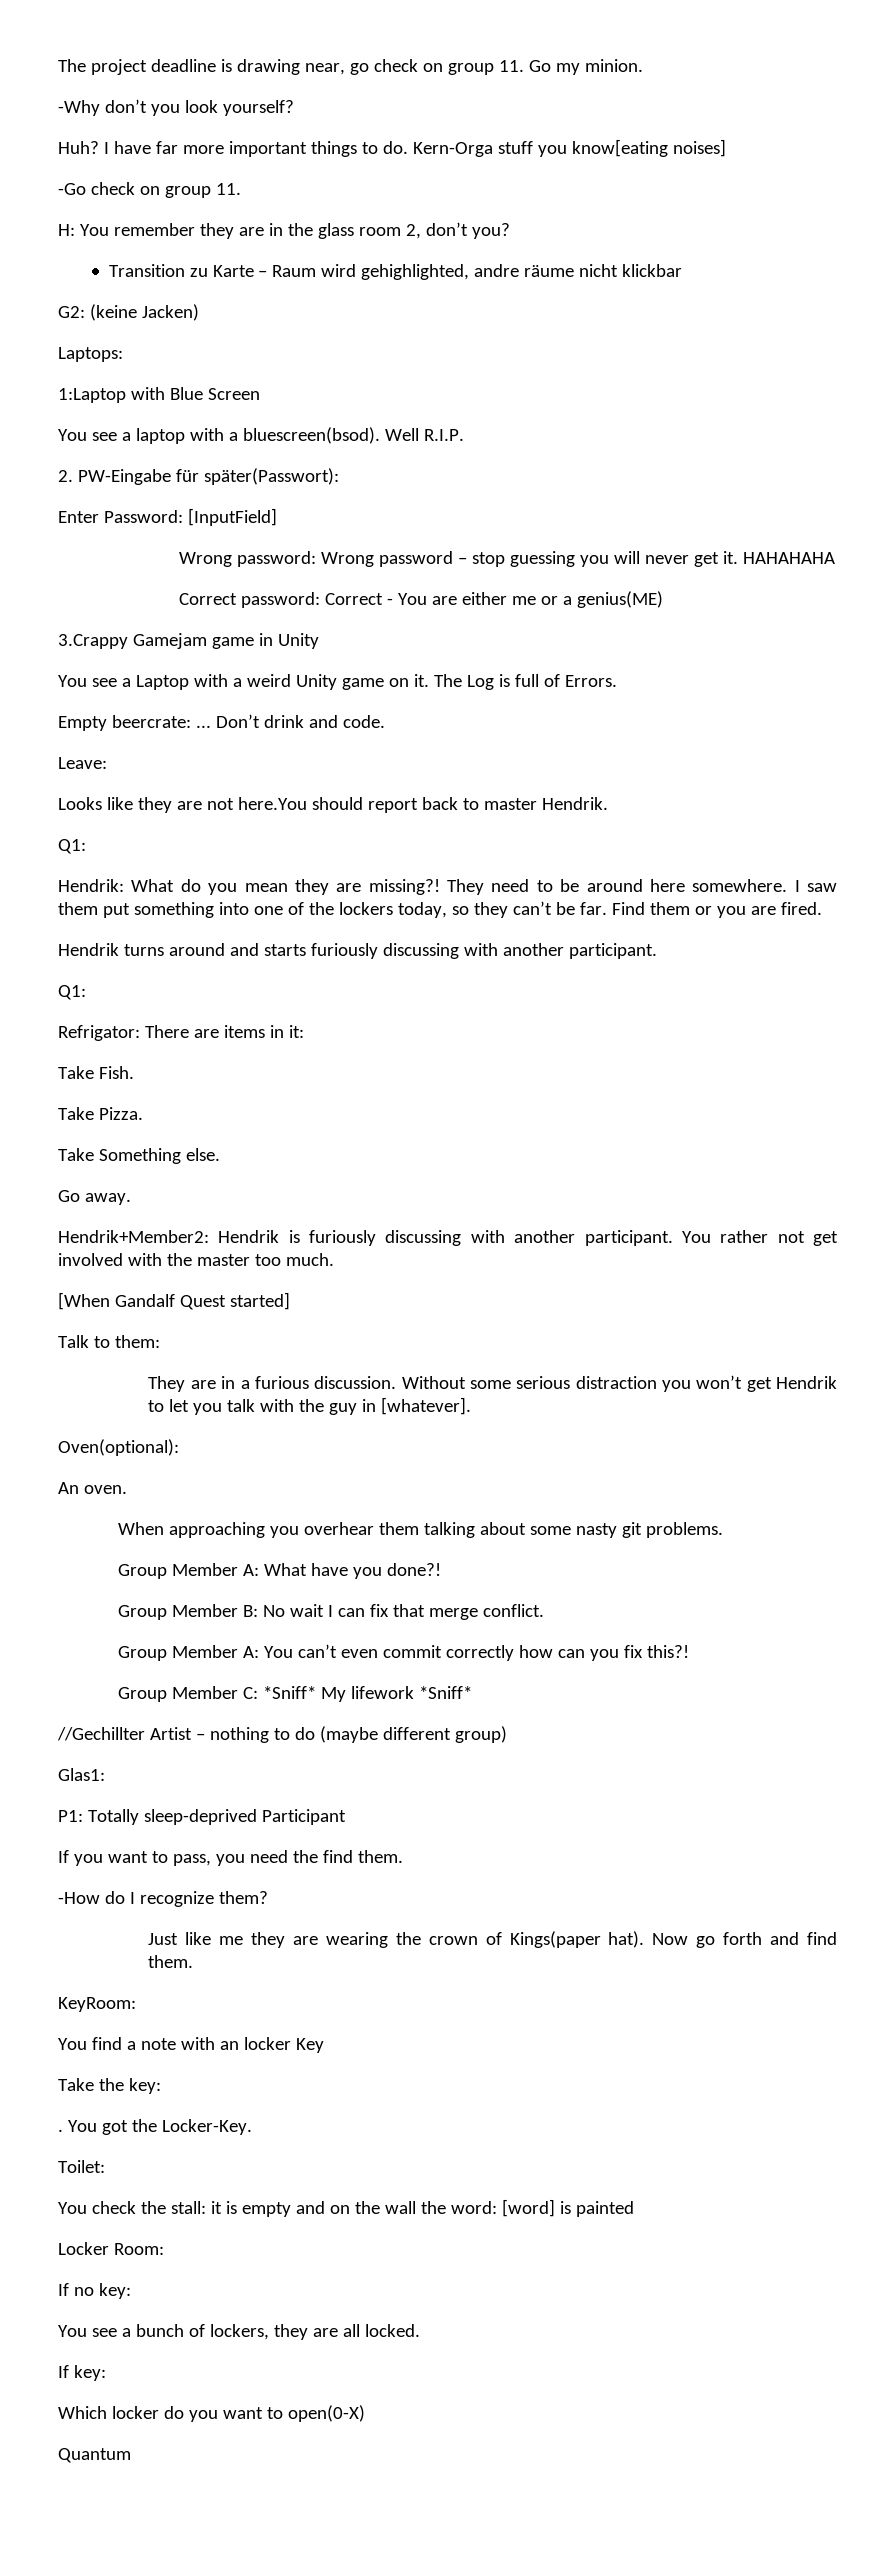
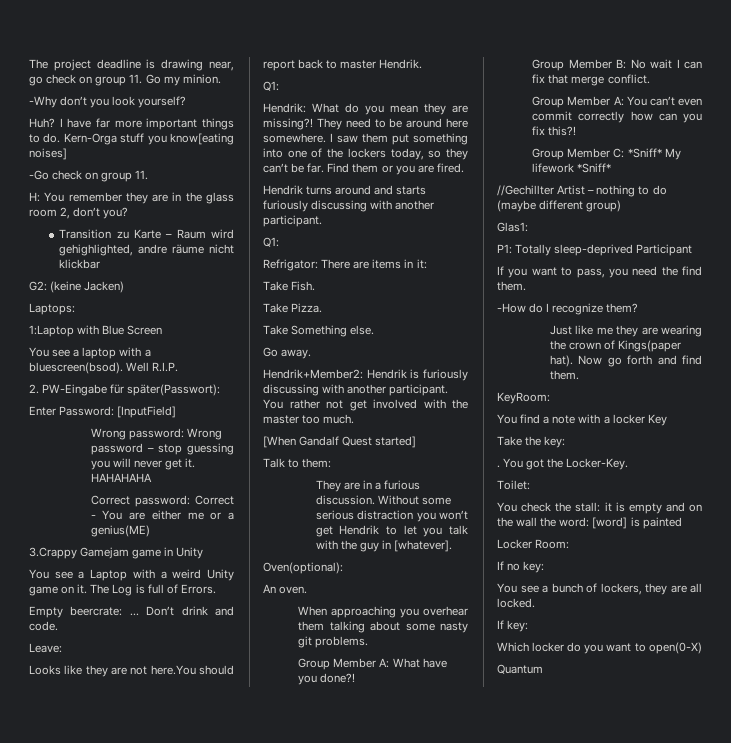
- You find a note with an locker Key
+ You find a note with a locker Key

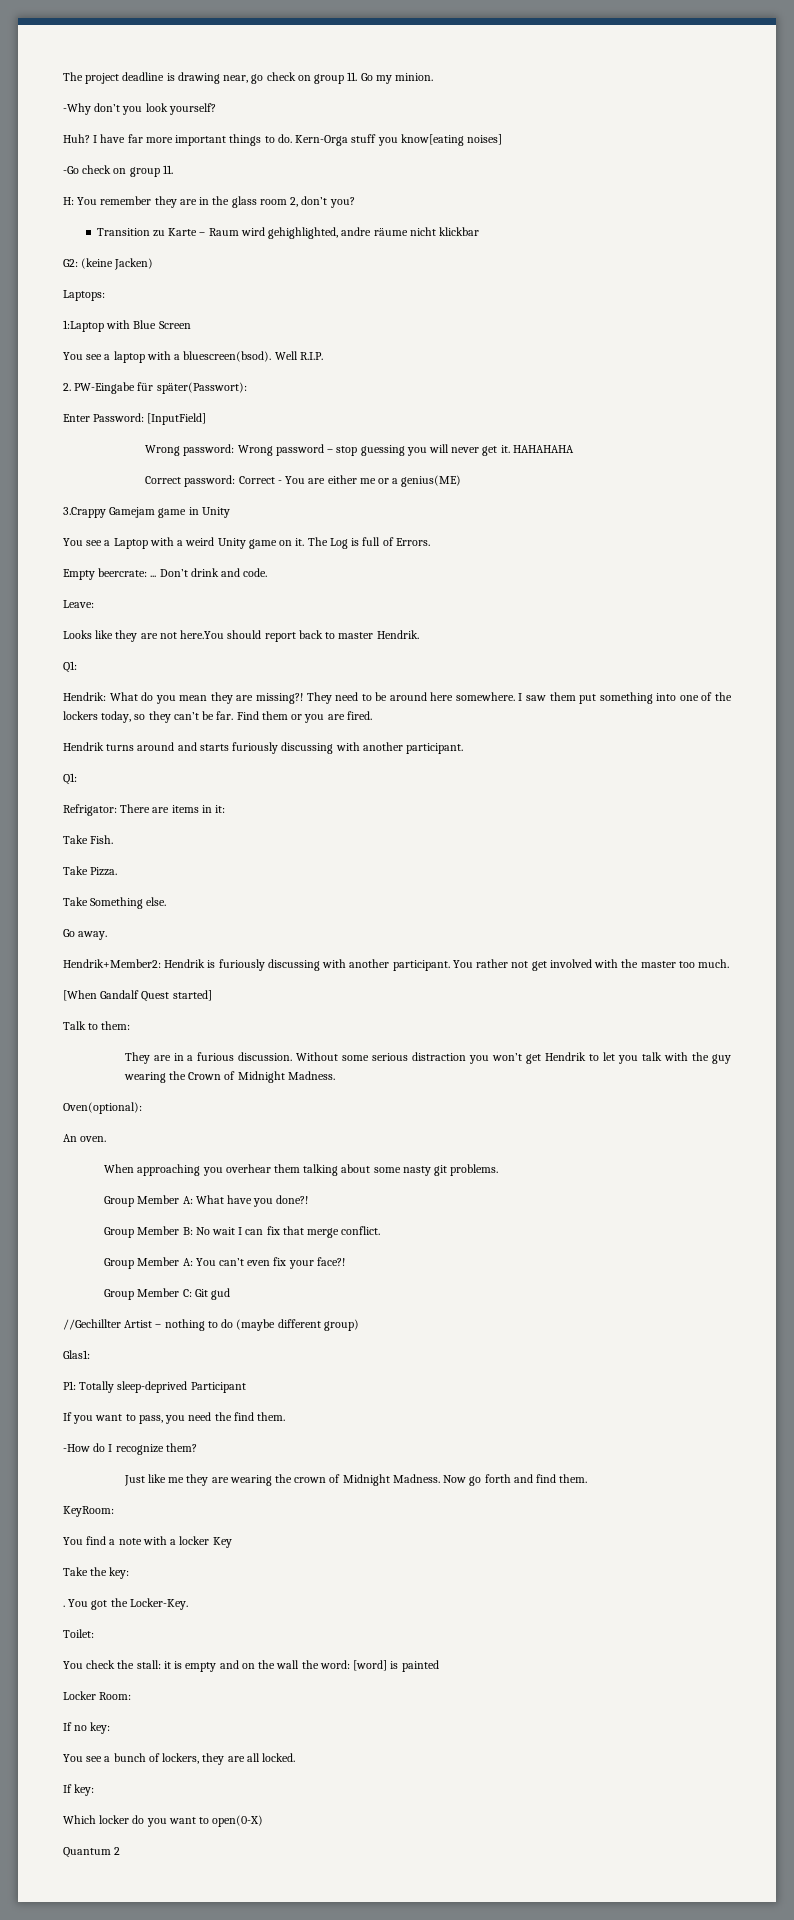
- Without some serious distraction you won’t get Hendrik to let you talk with the guy in [whatever].
+ Without some serious distraction you won’t get Hendrik to let you talk with the guy wearing the Crown of Midnight Madness.
- Group Member A: You can’t even commit correctly how can you fix this?!
+ Group Member A: You can’t even fix your face?!
- Group Member C: *Sniff* My lifework *Sniff*
+ Group Member C: Git gud
- Just like me they are wearing the crown of Kings(paper hat).
+ Just like me they are wearing the crown of Midnight Madness.
- Quantum
+ Quantum 2

